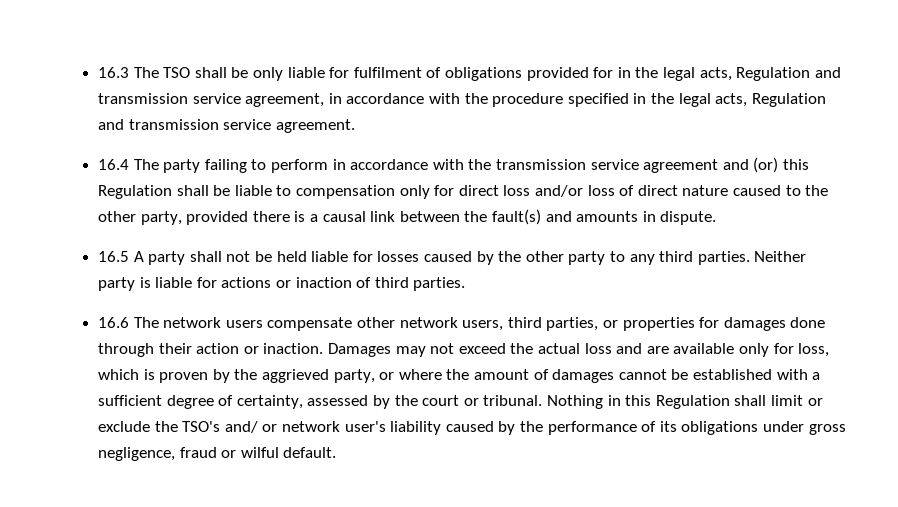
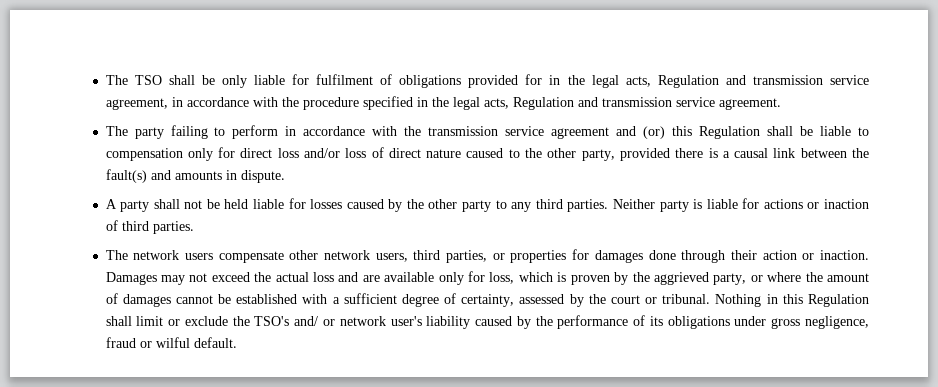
- 16.3 The TSO shall be only liable for fulfilment of obligations provided for in the legal acts, Regulation and transmission service agreement, in accordance with the procedure specified in the legal acts, Regulation and transmission service agreement.
+ The TSO shall be only liable for fulfilment of obligations provided for in the legal acts, Regulation and transmission service agreement, in accordance with the procedure specified in the legal acts, Regulation and transmission service agreement.
- 16.4 The party failing to perform in accordance with the transmission service agreement and (or) this Regulation shall be liable to compensation only for direct loss and/or loss of direct nature caused to the other party, provided there is a causal link between the fault(s) and amounts in dispute.
+ The party failing to perform in accordance with the transmission service agreement and (or) this Regulation shall be liable to compensation only for direct loss and/or loss of direct nature caused to the other party, provided there is a causal link between the fault(s) and amounts in dispute.
- 16.5 A party shall not be held liable for losses caused by the other party to any third parties.
+ A party shall not be held liable for losses caused by the other party to any third parties.
- 16.6 The network users compensate other network users, third parties, or properties for damages done through their action or inaction.
+ The network users compensate other network users, third parties, or properties for damages done through their action or inaction.

